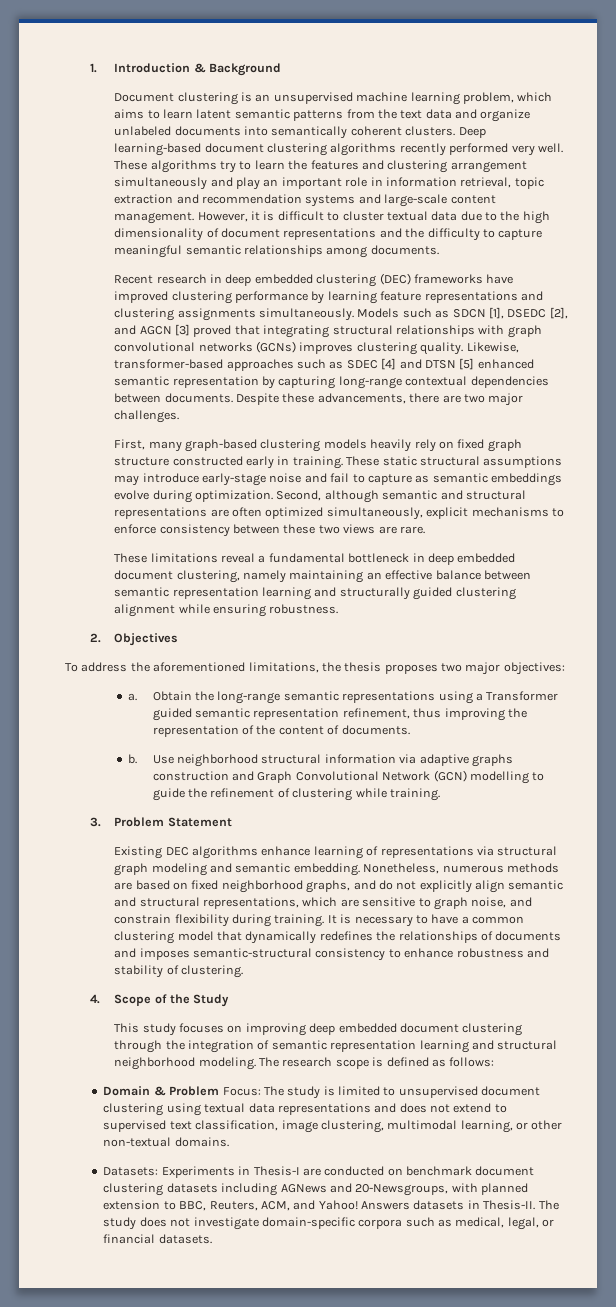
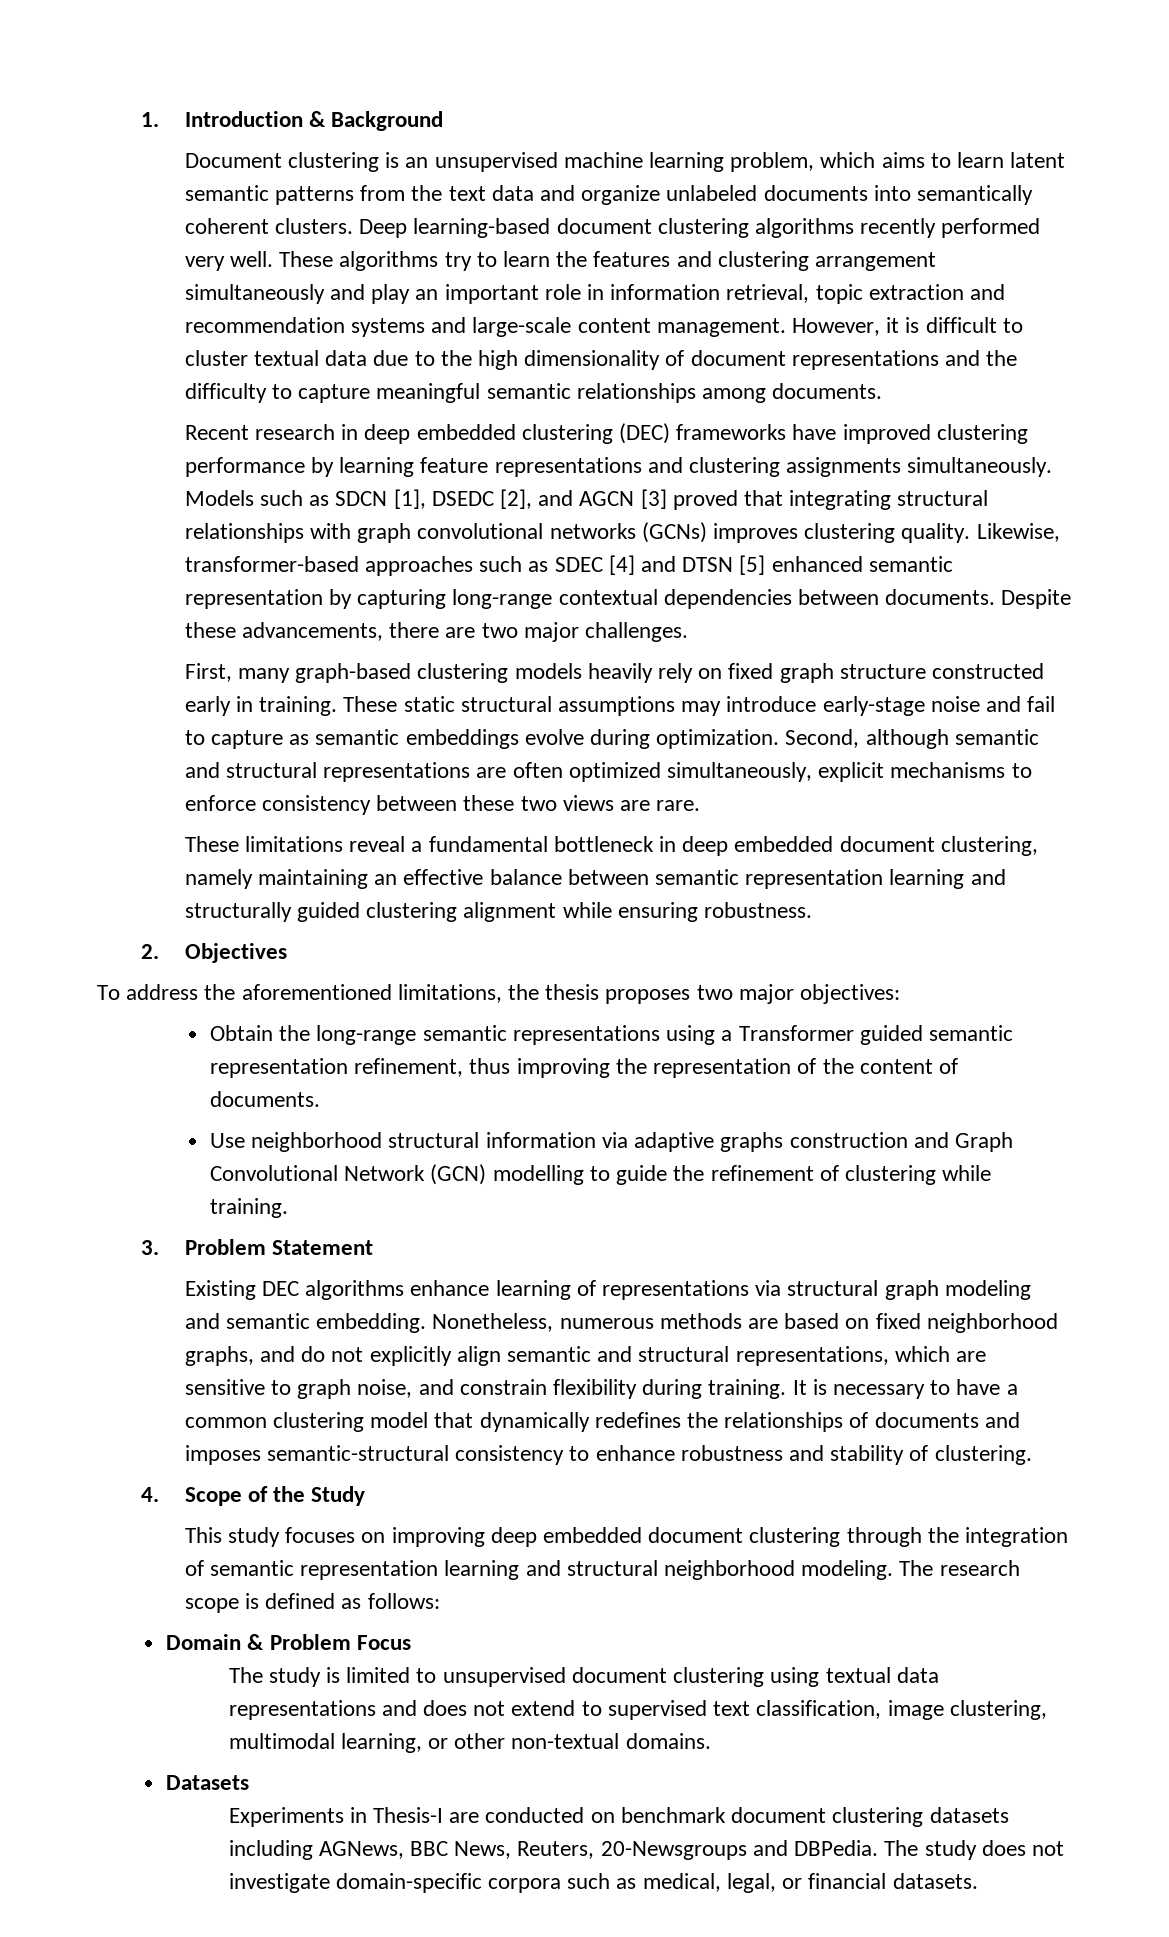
- a.
- b.
- Domain & Problem Focus: The study is limited to unsupervised document clustering using textual data representations and does not extend to supervised text classification, image clustering, multimodal learning, or other non-textual domains.
+ Domain & Problem Focus
+ The study is limited to unsupervised document clustering using textual data representations and does not extend to supervised text classification, image clustering, multimodal learning, or other non-textual domains.
- Datasets: Experiments in Thesis-I are conducted on benchmark document clustering datasets including AGNews and 20-Newsgroups, with planned extension to BBC, Reuters, ACM, and Yahoo! Answers datasets in Thesis-II.
+ Datasets
+ Experiments in Thesis-I are conducted on benchmark document clustering datasets including AGNews, BBC News, Reuters, 20-Newsgroups and DBPedia.

